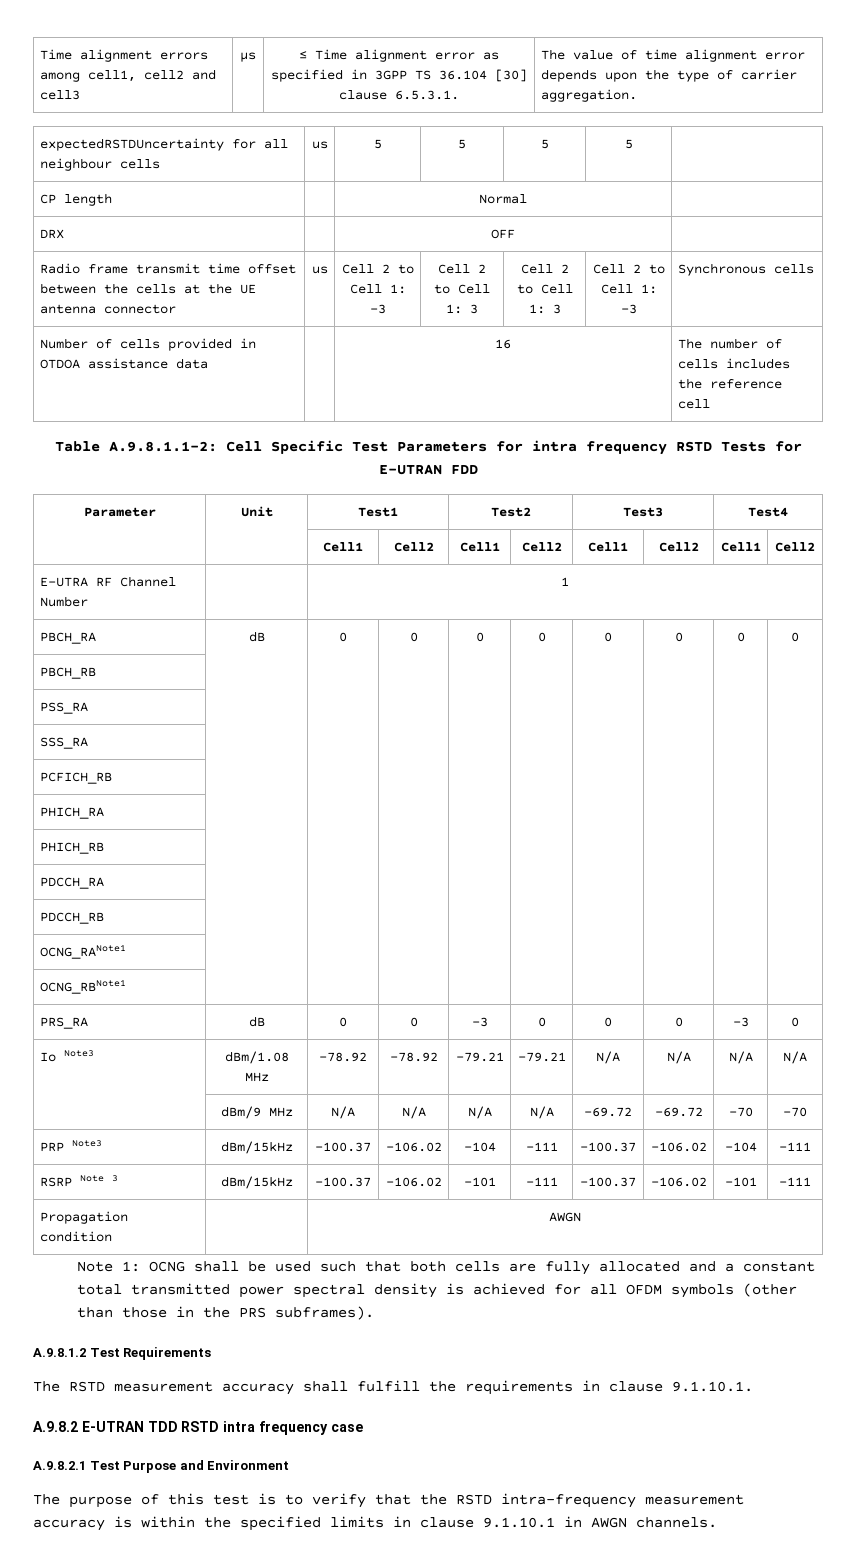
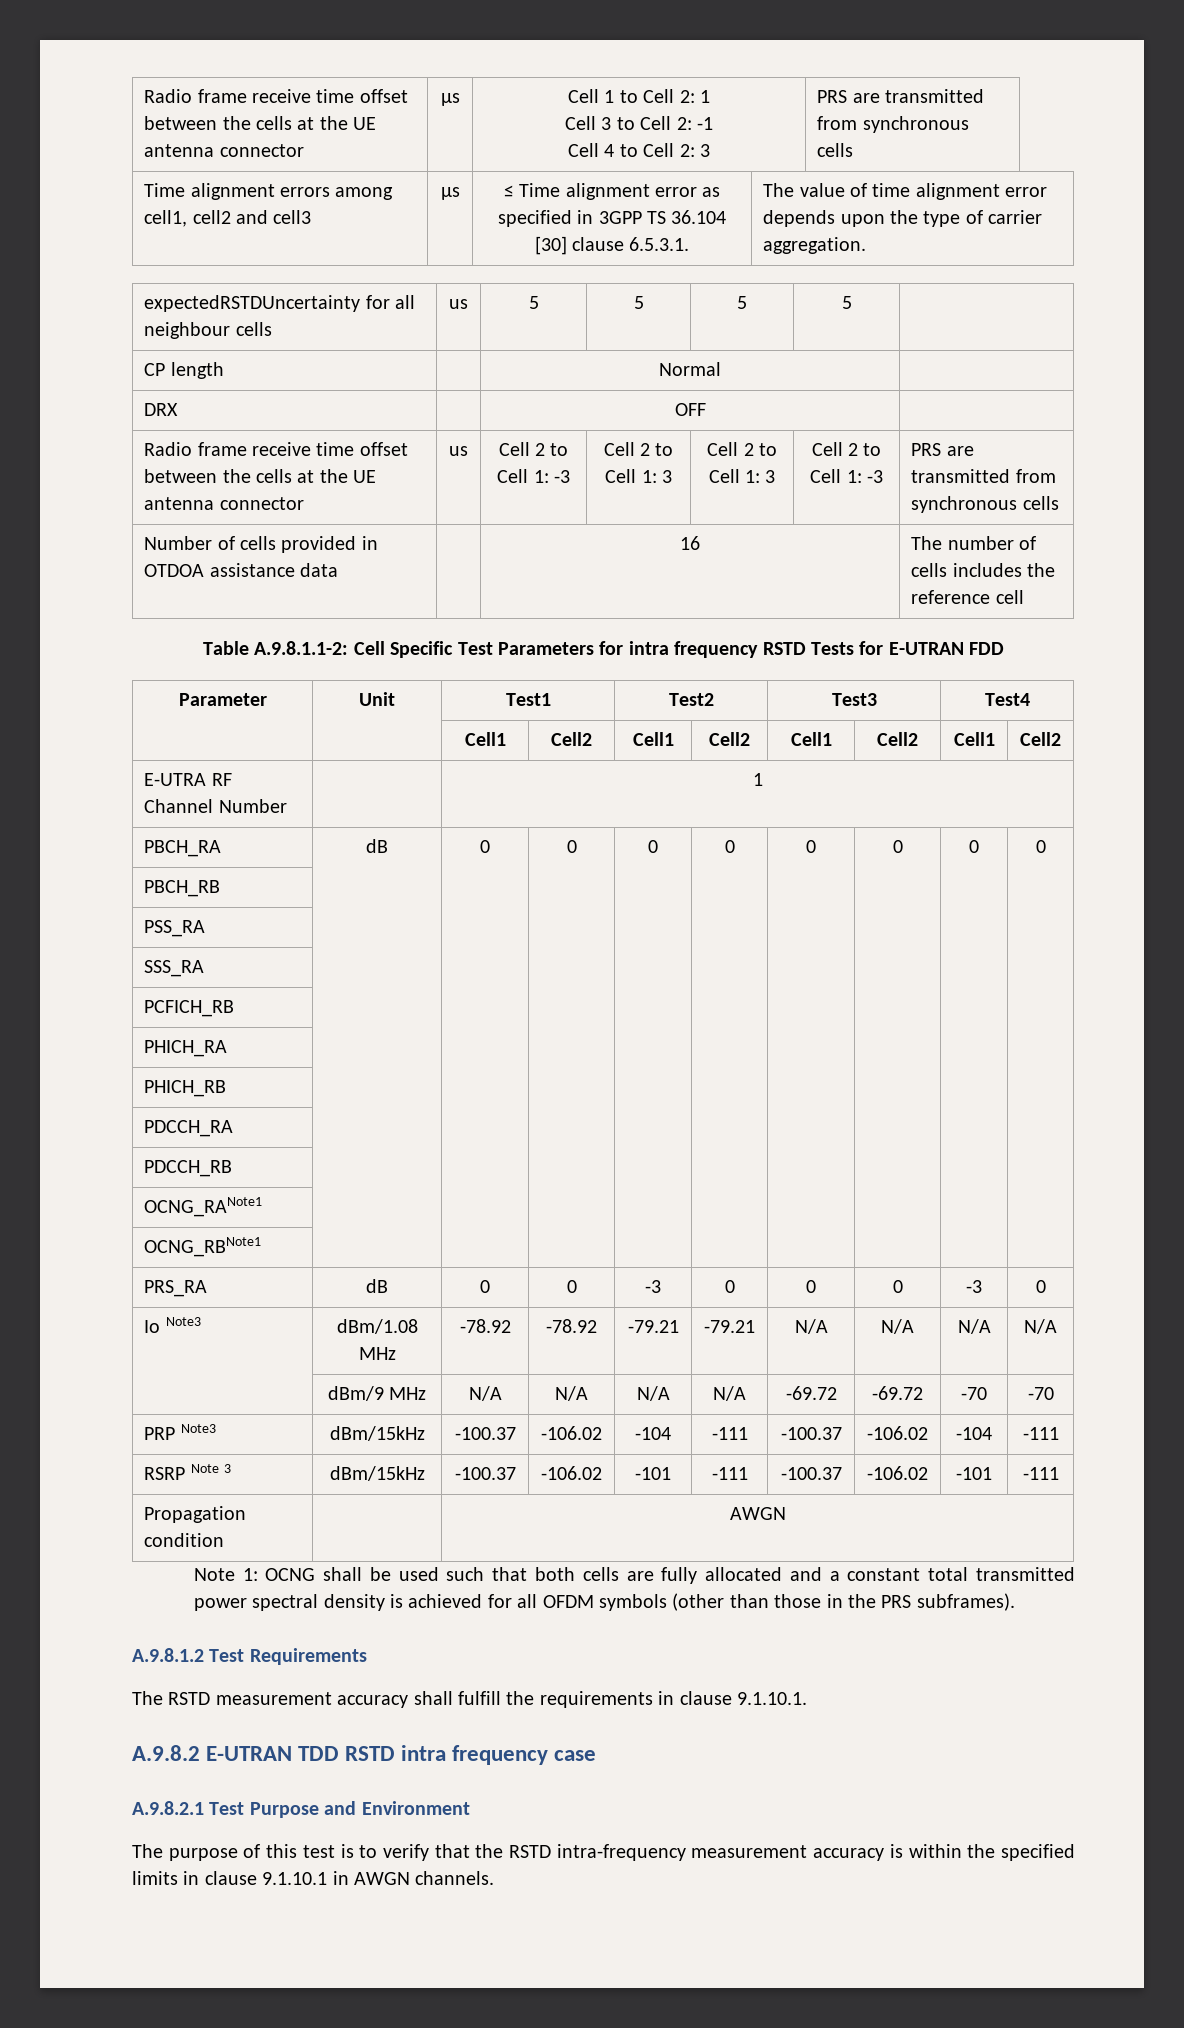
+ Radio frame receive time offset between the cells at the UE antenna connector | μs | Cell 1 to Cell 2: 1
+ Cell 3 to Cell 2: -1
+ Cell 4 to Cell 2: 3 | PRS are transmitted from synchronous cells
  DRX | | OFF |
- Radio frame transmit time offset between the cells at the UE antenna connector
+ Radio frame receive time offset between the cells at the UE antenna connector
- Cell 2 to Cell 1: -3 | Synchronous cells
+ Cell 2 to Cell 1: -3 | PRS are transmitted from synchronous cells

